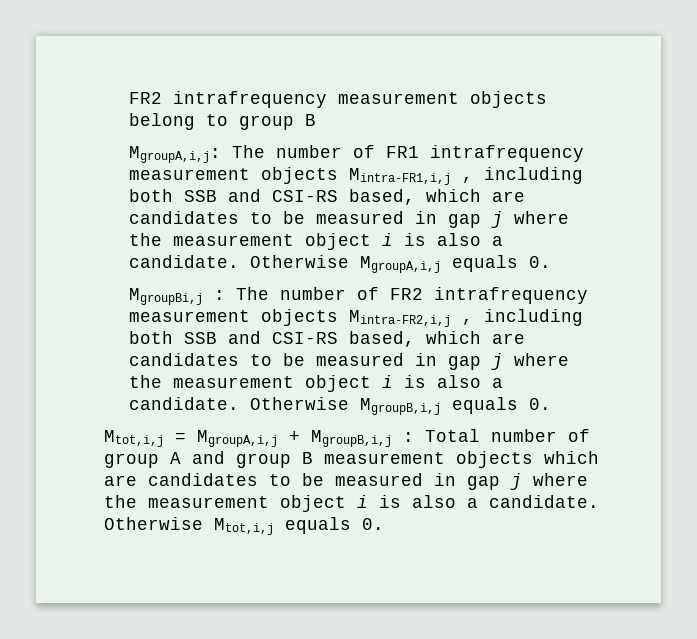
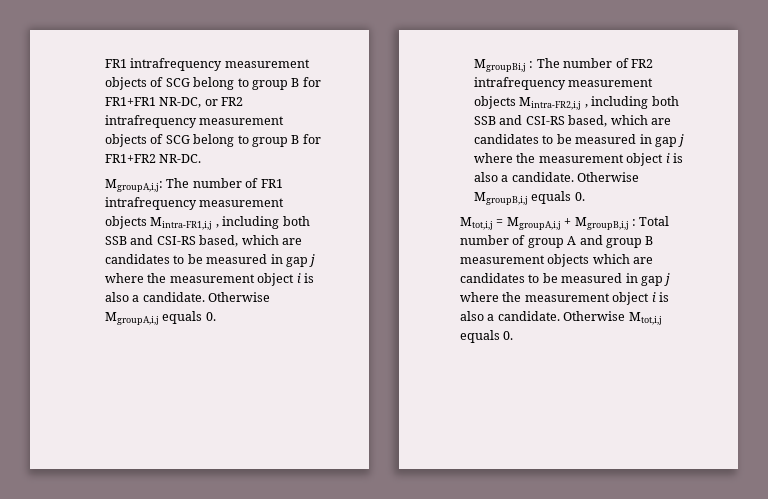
- FR2 intrafrequency measurement objects belong to group B
+ FR1 intrafrequency measurement objects of SCG belong to group B for FR1+FR1 NR-DC, or FR2 intrafrequency measurement objects of SCG belong to group B for FR1+FR2 NR-DC.

